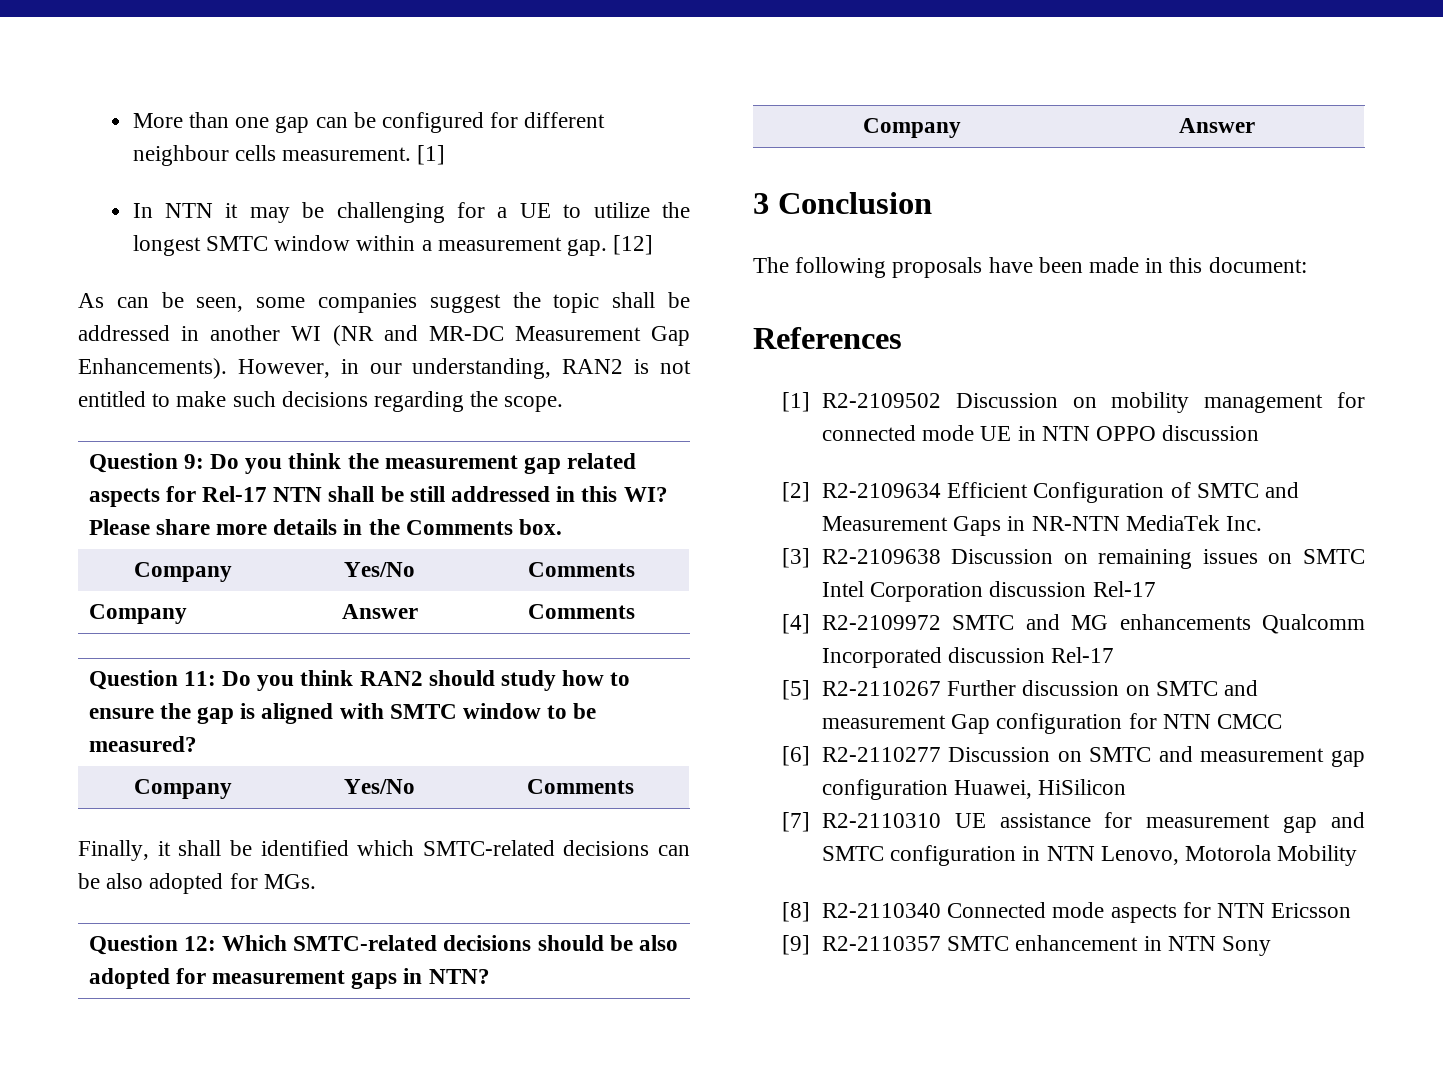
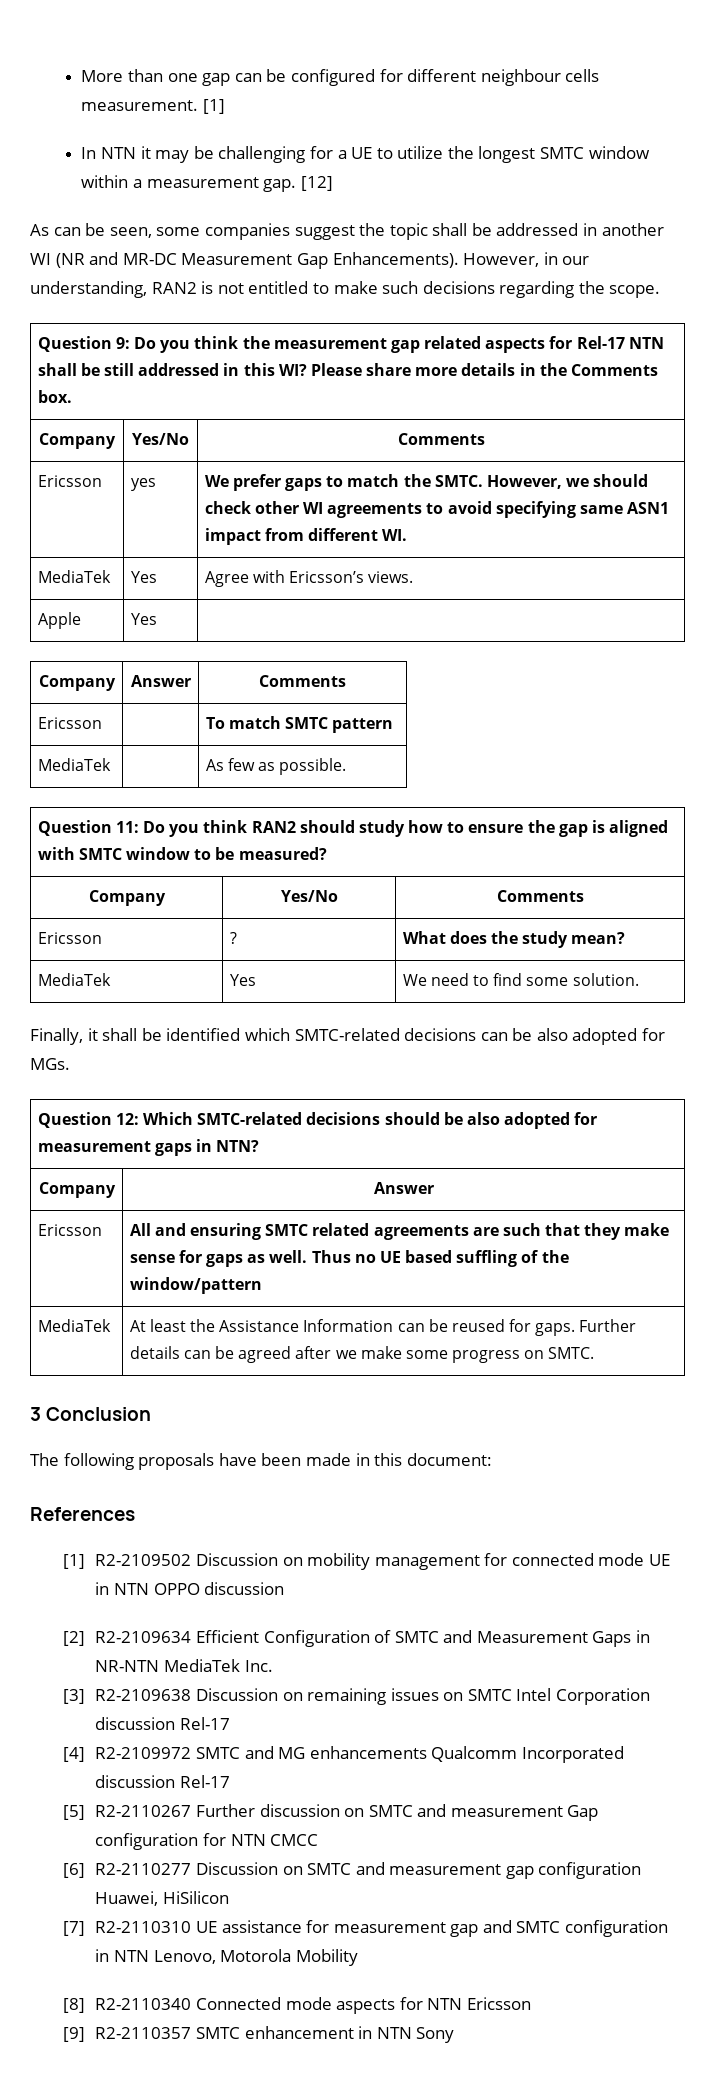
+ Ericsson | yes | We prefer gaps to match the SMTC. However, we should check other WI agreements to avoid specifying same ASN1 impact from different WI.
+ MediaTek | Yes | Agree with Ericsson’s views.
+ Apple | Yes |
  Company | Answer | Comments
+ Ericsson | | To match SMTC pattern
+ MediaTek | | As few as possible.
+ Ericsson | ? | What does the study mean?
+ MediaTek | Yes | We need to find some solution.
+ Ericsson | All and ensuring SMTC related agreements are such that they make sense for gaps as well. Thus no UE based suffling of the window/pattern
+ MediaTek | At least the Assistance Information can be reused for gaps. Further details can be agreed after we make some progress on SMTC.

